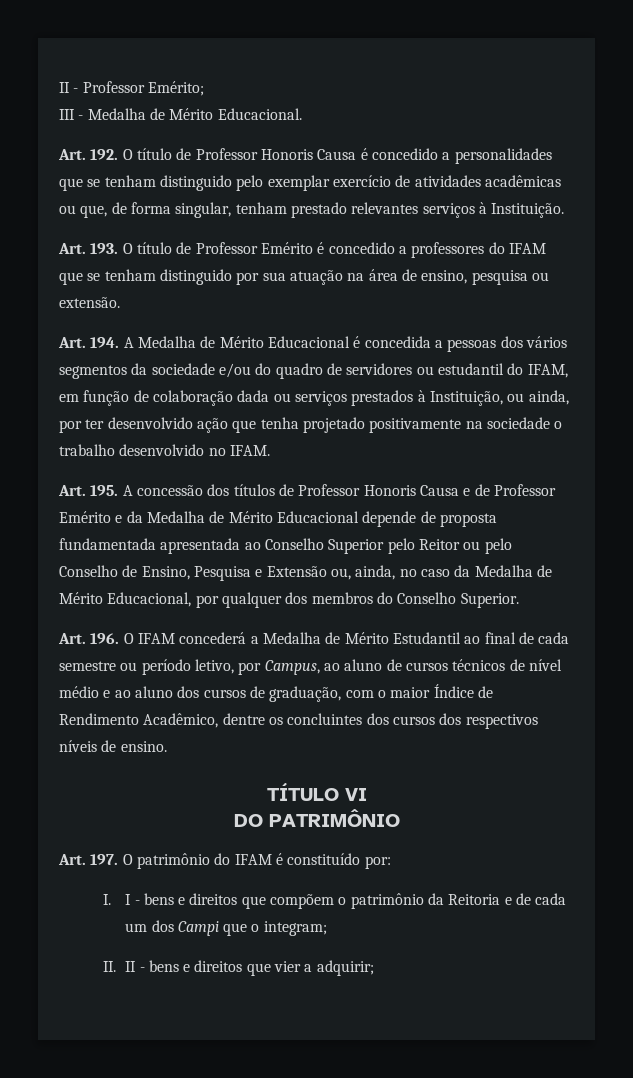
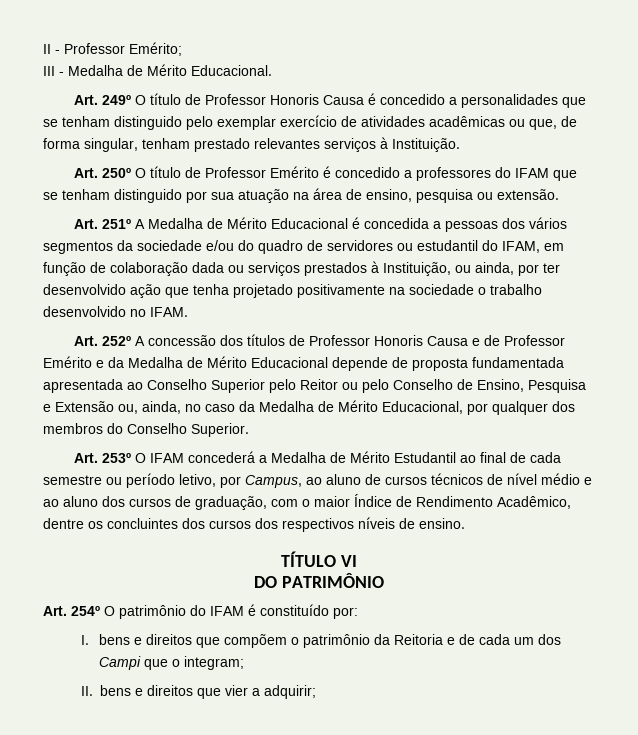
- Art. 192. O título de Professor Honoris Causa é concedido a personalidades que se tenham distinguido pelo exemplar exercício de atividades acadêmicas ou que, de forma singular, tenham prestado relevantes serviços à Instituição.
+ Art. 249º O título de Professor Honoris Causa é concedido a personalidades que se tenham distinguido pelo exemplar exercício de atividades acadêmicas ou que, de forma singular, tenham prestado relevantes serviços à Instituição.
- Art. 193. O título de Professor Emérito é concedido a professores do IFAM que se tenham distinguido por sua atuação na área de ensino, pesquisa ou extensão.
+ Art. 250º O título de Professor Emérito é concedido a professores do IFAM que se tenham distinguido por sua atuação na área de ensino, pesquisa ou extensão.
- Art. 194. A Medalha de Mérito Educacional é concedida a pessoas dos vários segmentos da sociedade e/ou do quadro de servidores ou estudantil do IFAM, em função de colaboração dada ou serviços prestados à Instituição, ou ainda, por ter desenvolvido ação que tenha projetado positivamente na sociedade o trabalho desenvolvido no IFAM.
+ Art. 251º A Medalha de Mérito Educacional é concedida a pessoas dos vários segmentos da sociedade e/ou do quadro de servidores ou estudantil do IFAM, em função de colaboração dada ou serviços prestados à Instituição, ou ainda, por ter desenvolvido ação que tenha projetado positivamente na sociedade o trabalho desenvolvido no IFAM.
- Art. 195. A concessão dos títulos de Professor Honoris Causa e de Professor Emérito e da Medalha de Mérito Educacional depende de proposta fundamentada apresentada ao Conselho Superior pelo Reitor ou pelo Conselho de Ensino, Pesquisa e Extensão ou, ainda, no caso da Medalha de Mérito Educacional, por qualquer dos membros do Conselho Superior.
+ Art. 252º A concessão dos títulos de Professor Honoris Causa e de Professor Emérito e da Medalha de Mérito Educacional depende de proposta fundamentada apresentada ao Conselho Superior pelo Reitor ou pelo Conselho de Ensino, Pesquisa e Extensão ou, ainda, no caso da Medalha de Mérito Educacional, por qualquer dos membros do Conselho Superior.
- Art. 196. O IFAM concederá a Medalha de Mérito Estudantil ao final de cada semestre ou período letivo, por Campus, ao aluno de cursos técnicos de nível médio e ao aluno dos cursos de graduação, com o maior Índice de Rendimento Acadêmico, dentre os concluintes dos cursos dos respectivos níveis de ensino.
+ Art. 253º O IFAM concederá a Medalha de Mérito Estudantil ao final de cada semestre ou período letivo, por Campus, ao aluno de cursos técnicos de nível médio e ao aluno dos cursos de graduação, com o maior Índice de Rendimento Acadêmico, dentre os concluintes dos cursos dos respectivos níveis de ensino.
- Art. 197. O patrimônio do IFAM é constituído por:
+ Art. 254º O patrimônio do IFAM é constituído por:
- I. I - bens e direitos que compõem o patrimônio da Reitoria e de cada um dos Campi que o integram;
+ I. bens e direitos que compõem o patrimônio da Reitoria e de cada um dos Campi que o integram;
- II. II - bens e direitos que vier a adquirir;
+ II. bens e direitos que vier a adquirir;

